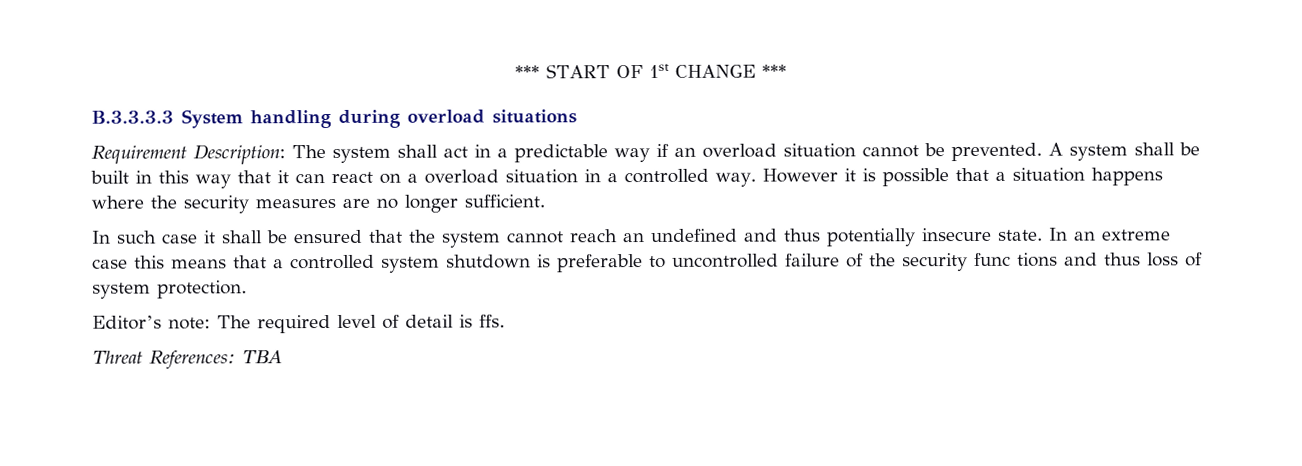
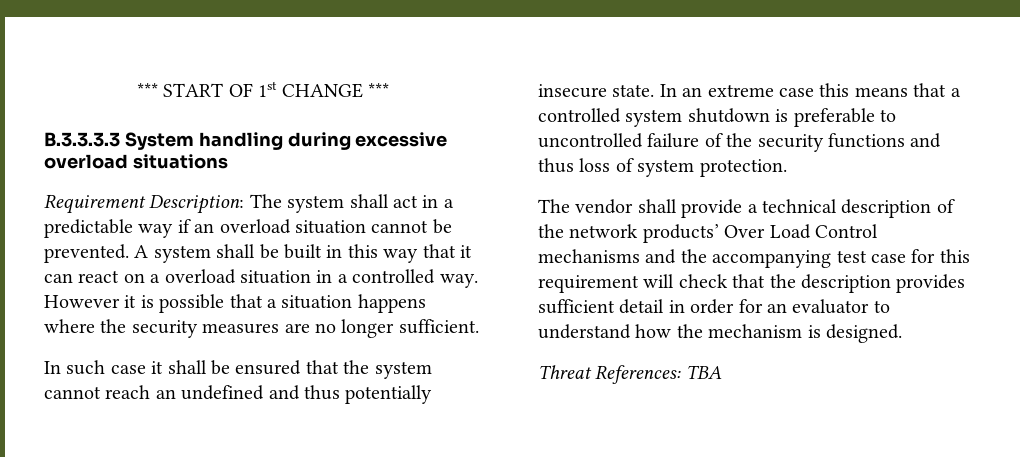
- B.3.3.3.3 System handling during overload situations
+ B.3.3.3.3 System handling during excessive overload situations
- In an extreme case this means that a controlled system shutdown is preferable to uncontrolled failure of the security func tions and thus loss of system protection.
+ In an extreme case this means that a controlled system shutdown is preferable to uncontrolled failure of the security functions and thus loss of system protection.
- Editor’s note: The required level of detail is ffs.
+ The vendor shall provide a technical description of the network products’ Over Load Control mechanisms and the accompanying test case for this requirement will check that the description provides sufficient detail in order for an evaluator to understand how the mechanism is designed.

